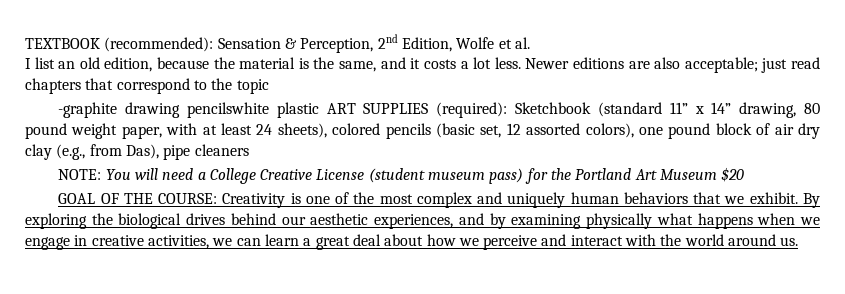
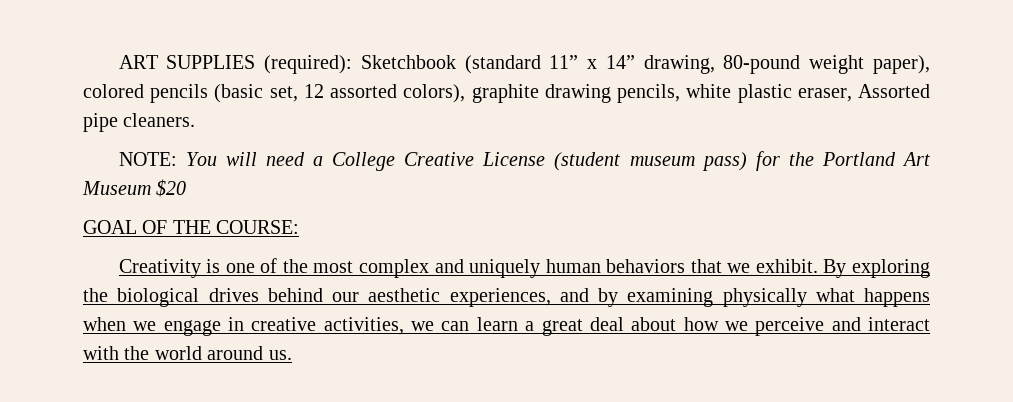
- TEXTBOOK (recommended): Sensation & Perception, 2nd Edition, Wolfe et al.
- I list an old edition, because the material is the same, and it costs a lot less. Newer editions are also acceptable; just read chapters that correspond to the topic
- -graphite drawing pencilswhite plastic ART SUPPLIES (required): Sketchbook (standard 11” x 14” drawing, 80 pound weight paper, with at least 24 sheets), colored pencils (basic set, 12 assorted colors), one pound block of air dry clay (e.g., from Das), pipe cleaners
+ ART SUPPLIES (required): Sketchbook (standard 11” x 14” drawing, 80-pound weight paper), colored pencils (basic set, 12 assorted colors), graphite drawing pencils, white plastic eraser, Assorted pipe cleaners.
- GOAL OF THE COURSE: Creativity is one of the most complex and uniquely human behaviors that we exhibit.
+ GOAL OF THE COURSE:
+ Creativity is one of the most complex and uniquely human behaviors that we exhibit.

